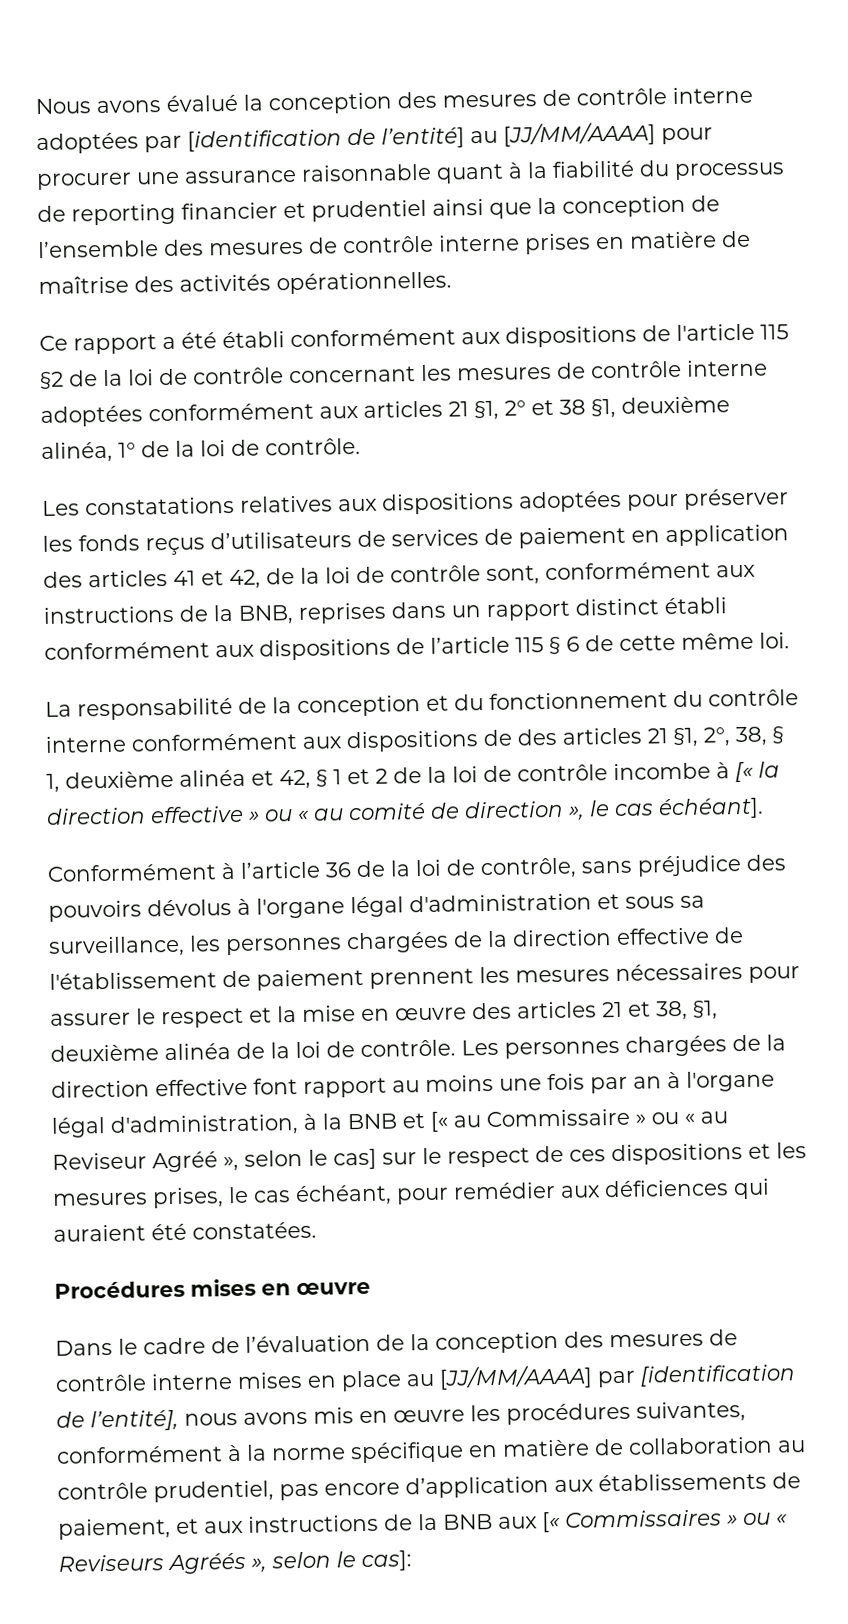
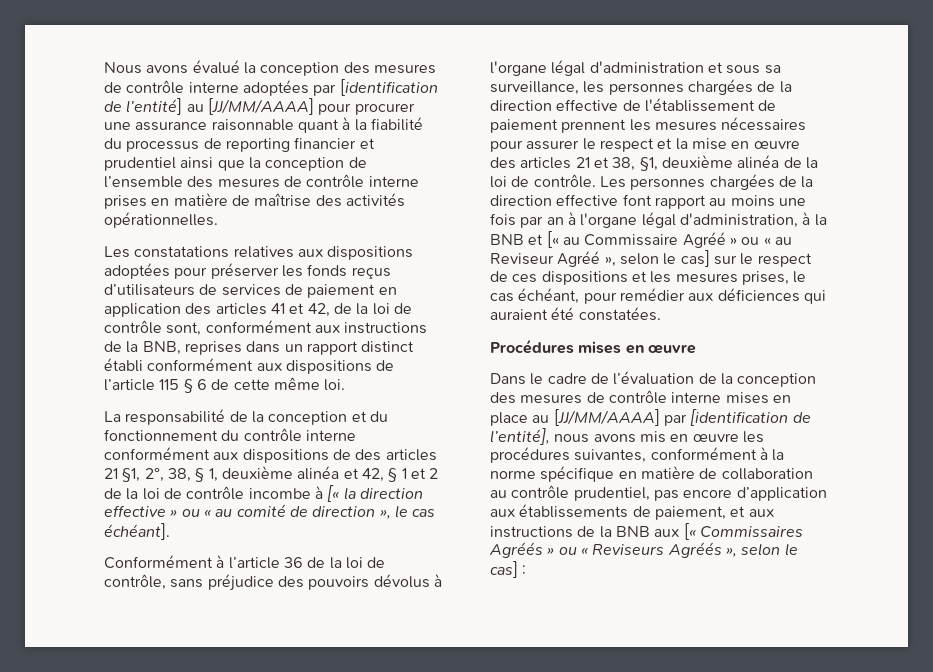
- Ce rapport a été établi conformément aux dispositions de l'article 115 §2 de la loi de contrôle concernant les mesures de contrôle interne adoptées conformément aux articles 21 §1, 2° et 38 §1, deuxième alinéa, 1° de la loi de contrôle.
- Les personnes chargées de la direction effective font rapport au moins une fois par an à l'organe légal d'administration, à la BNB et [« au Commissaire » ou « au Reviseur Agréé », selon le cas] sur le respect de ces dispositions et les mesures prises, le cas échéant, pour remédier aux déficiences qui auraient été constatées.
+ Les personnes chargées de la direction effective font rapport au moins une fois par an à l'organe légal d'administration, à la BNB et [« au Commissaire Agréé » ou « au Reviseur Agréé », selon le cas] sur le respect de ces dispositions et les mesures prises, le cas échéant, pour remédier aux déficiences qui auraient été constatées.
- Dans le cadre de l’évaluation de la conception des mesures de contrôle interne mises en place au [JJ/MM/AAAA] par [identification de l’entité], nous avons mis en œuvre les procédures suivantes, conformément à la norme spécifique en matière de collaboration au contrôle prudentiel, pas encore d’application aux établissements de paiement, et aux instructions de la BNB aux [« Commissaires » ou « Reviseurs Agréés », selon le cas]:
+ Dans le cadre de l’évaluation de la conception des mesures de contrôle interne mises en place au [JJ/MM/AAAA] par [identification de l’entité], nous avons mis en œuvre les procédures suivantes, conformément à la norme spécifique en matière de collaboration au contrôle prudentiel, pas encore d’application aux établissements de paiement, et aux instructions de la BNB aux [« Commissaires Agréés » ou « Reviseurs Agréés », selon le cas] :

